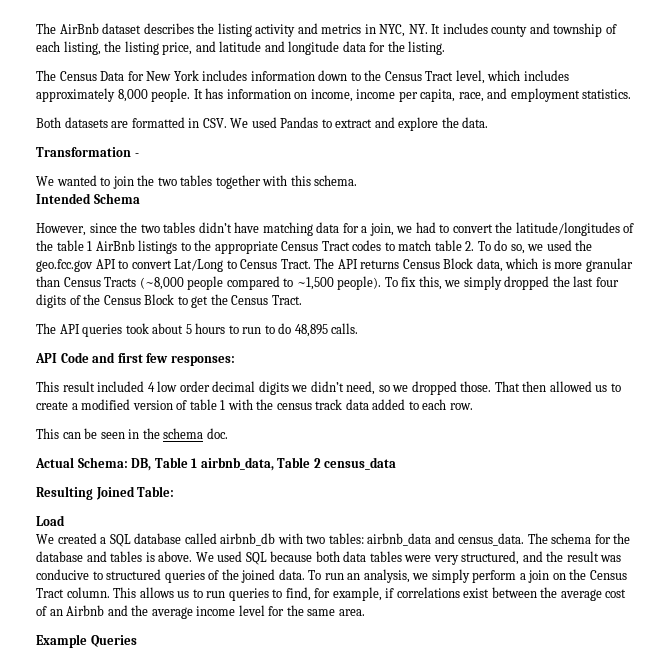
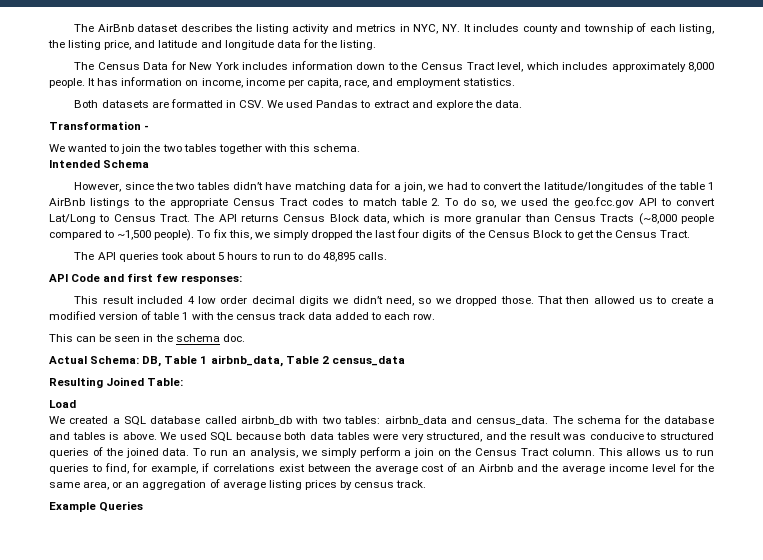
- This allows us to run queries to find, for example, if correlations exist between the average cost of an Airbnb and the average income level for the same area.
+ This allows us to run queries to find, for example, if correlations exist between the average cost of an Airbnb and the average income level for the same area, or an aggregation of average listing prices by census track.

